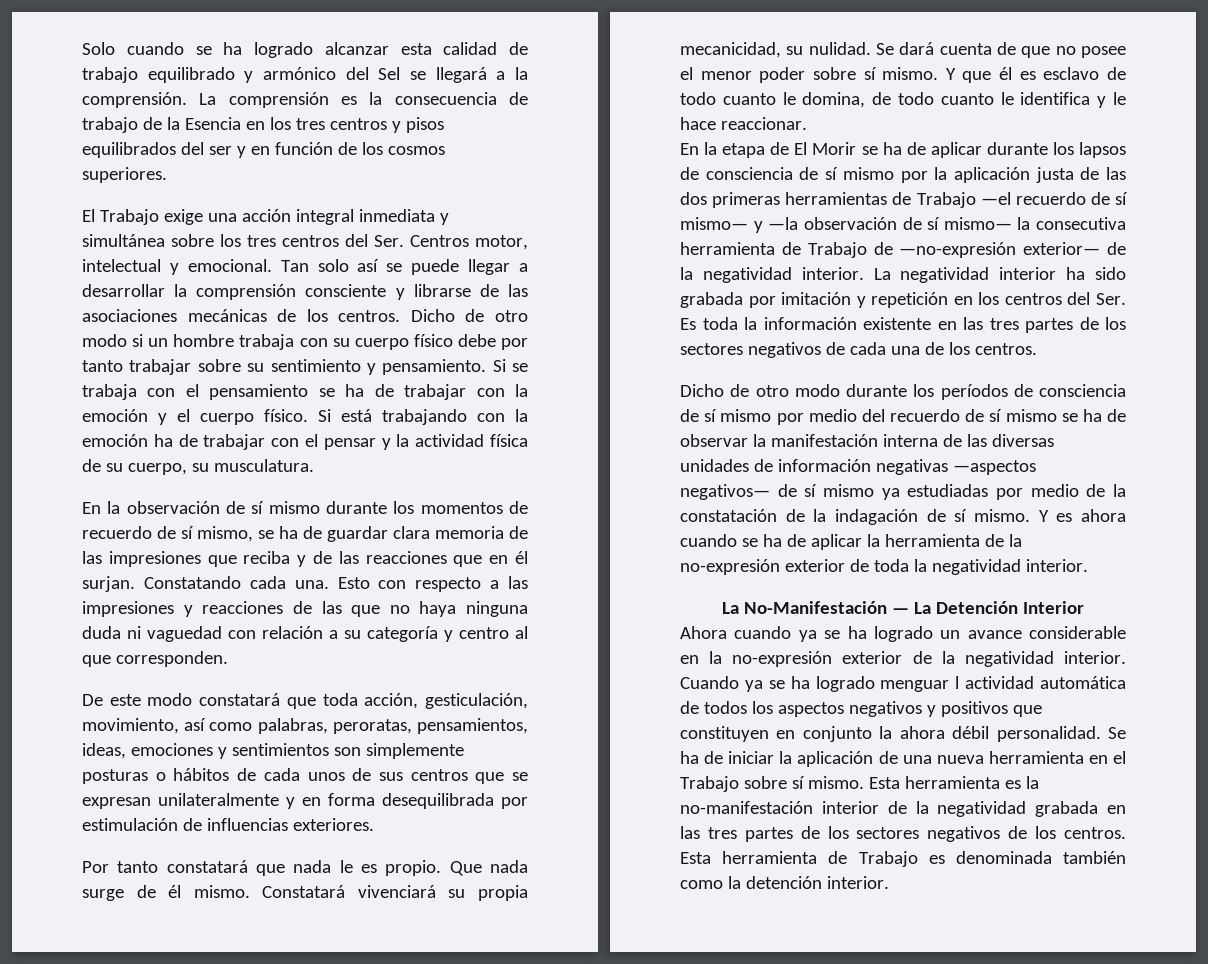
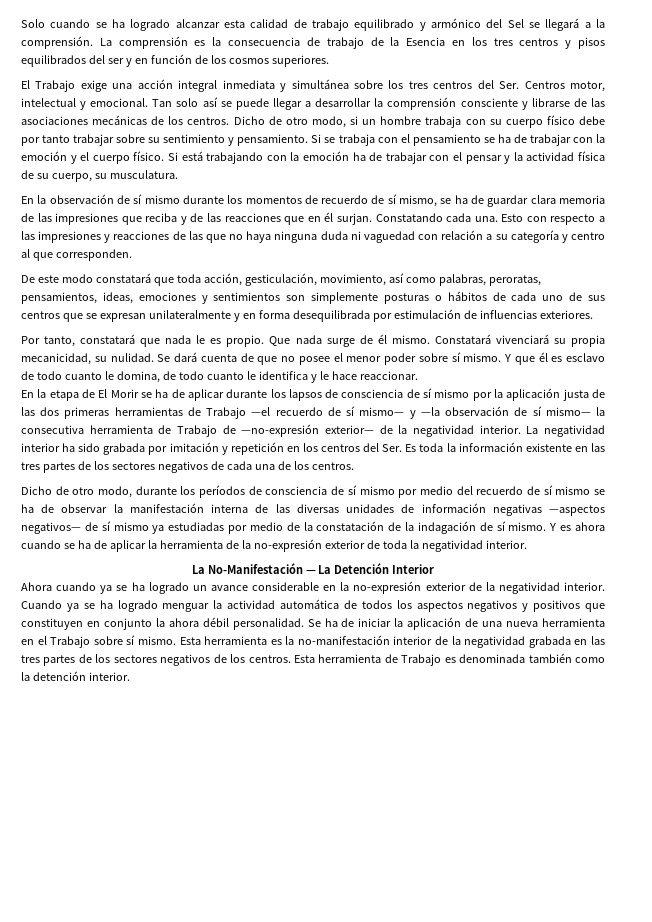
- Dicho de otro modo si un hombre trabaja con su cuerpo físico debe por tanto trabajar sobre su sentimiento y pensamiento.
+ Dicho de otro modo, si un hombre trabaja con su cuerpo físico debe por tanto trabajar sobre su sentimiento y pensamiento.
- De este modo constatará que toda acción, gesticulación, movimiento, así como palabras, peroratas, pensamientos, ideas, emociones y sentimientos son simplemente posturas o hábitos de cada unos de sus centros que se expresan unilateralmente y en forma desequilibrada por estimulación de influencias exteriores.
+ De este modo constatará que toda acción, gesticulación, movimiento, así como palabras, peroratas, pensamientos, ideas, emociones y sentimientos son simplemente posturas o hábitos de cada uno de sus centros que se expresan unilateralmente y en forma desequilibrada por estimulación de influencias exteriores.
- Por tanto constatará que nada le es propio.
+ Por tanto, constatará que nada le es propio.
- Dicho de otro modo durante los períodos de consciencia de sí mismo por medio del recuerdo de sí mismo se ha de observar la manifestación interna de las diversas unidades de información negativas —aspectos negativos— de sí mismo ya estudiadas por medio de la constatación de la indagación de sí mismo.
+ Dicho de otro modo, durante los períodos de consciencia de sí mismo por medio del recuerdo de sí mismo se ha de observar la manifestación interna de las diversas unidades de información negativas —aspectos negativos— de sí mismo ya estudiadas por medio de la constatación de la indagación de sí mismo.
- Cuando ya se ha logrado menguar l actividad automática de todos los aspectos negativos y positivos que constituyen en conjunto la ahora débil personalidad.
+ Cuando ya se ha logrado menguar la actividad automática de todos los aspectos negativos y positivos que constituyen en conjunto la ahora débil personalidad.

